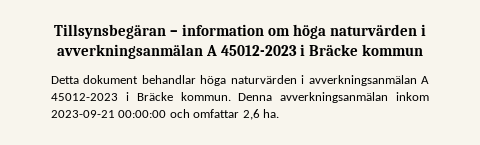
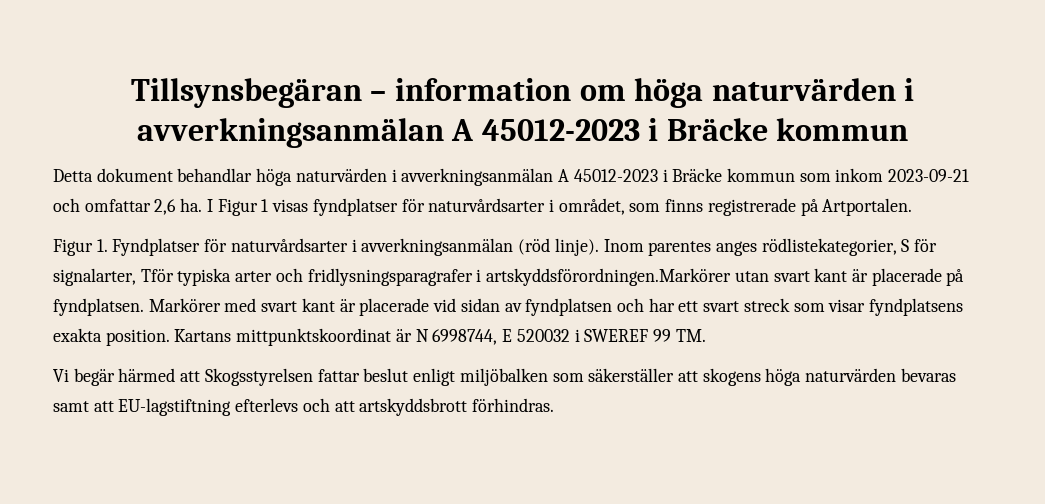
- Detta dokument behandlar höga naturvärden i avverkningsanmälan A 45012-2023 i Bräcke kommun. Denna avverkningsanmälan inkom 2023-09-21 00:00:00 och omfattar 2,6 ha.
+ Detta dokument behandlar höga naturvärden i avverkningsanmälan A 45012-2023 i Bräcke kommun som inkom 2023-09-21 och omfattar 2,6 ha.
+ I Figur 1 visas fyndplatser för naturvårdsarter i området, som finns registrerade på Artportalen.
+ Figur 1. Fyndplatser för naturvårdsarter i avverkningsanmälan (röd linje). Inom parentes anges rödlistekategorier, S för signalarter, Tför typiska arter och fridlysningsparagrafer i artskyddsförordningen.Markörer utan svart kant är placerade på fyndplatsen. Markörer med svart kant är placerade vid sidan av fyndplatsen och har ett svart streck som visar fyndplatsens exakta position. Kartans mittpunktskoordinat är N 6998744, E 520032 i SWEREF 99 TM.
+ Vi begär härmed att Skogsstyrelsen fattar beslut enligt miljöbalken som säkerställer att skogens höga naturvärden bevaras samt att EU-lagstiftning efterlevs och att artskyddsbrott förhindras.

